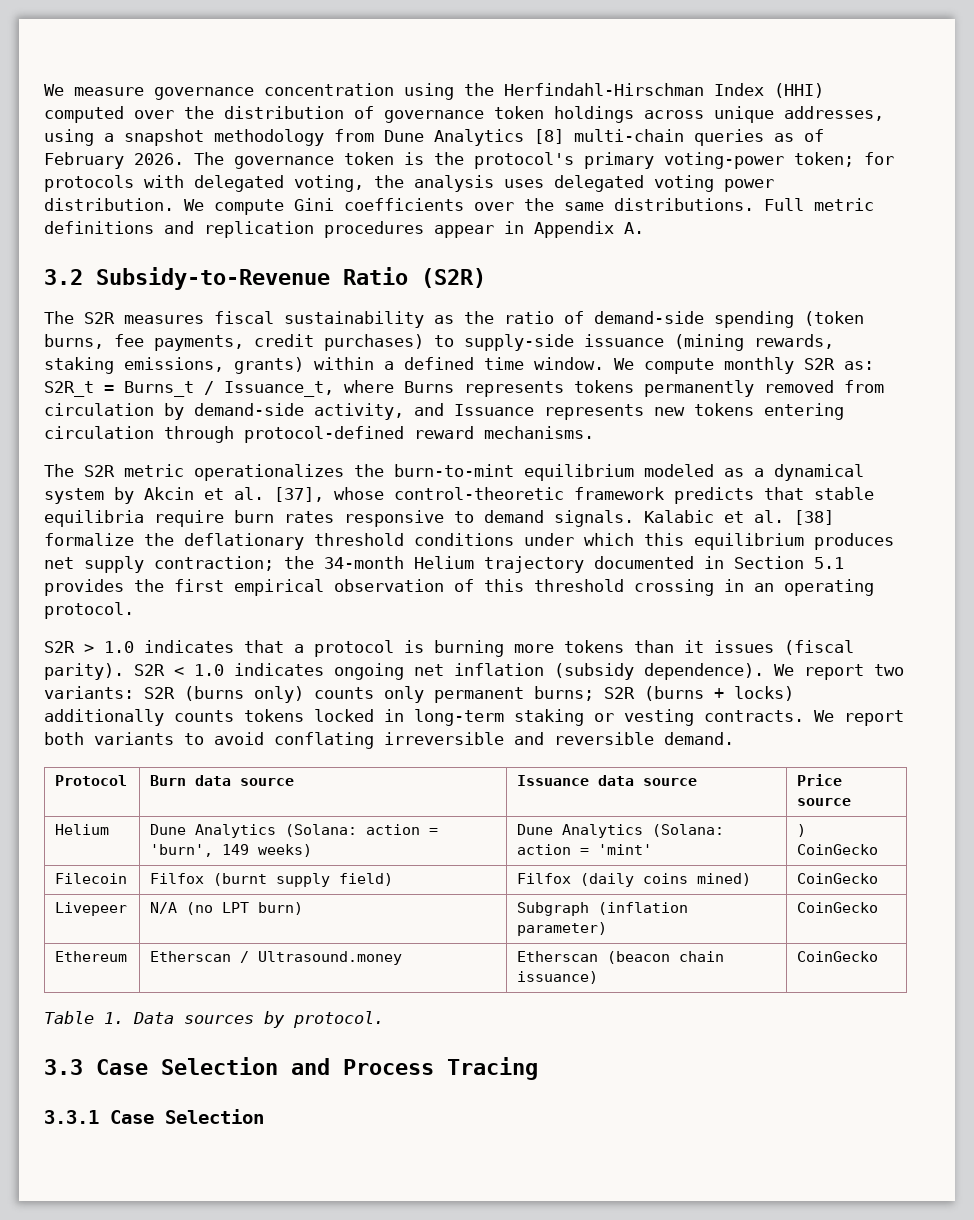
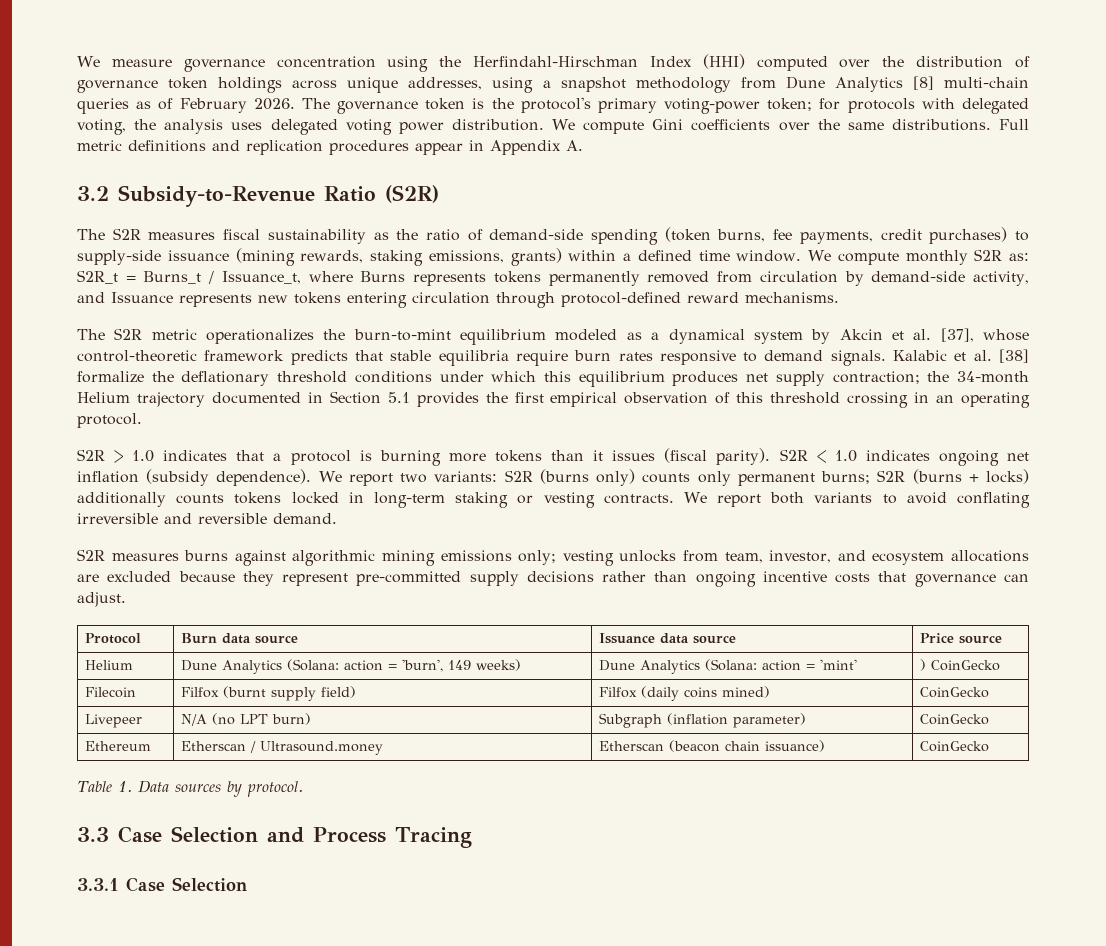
+ S2R measures burns against algorithmic mining emissions only; vesting unlocks from team, investor, and ecosystem allocations are excluded because they represent pre-committed supply decisions rather than ongoing incentive costs that governance can adjust.

